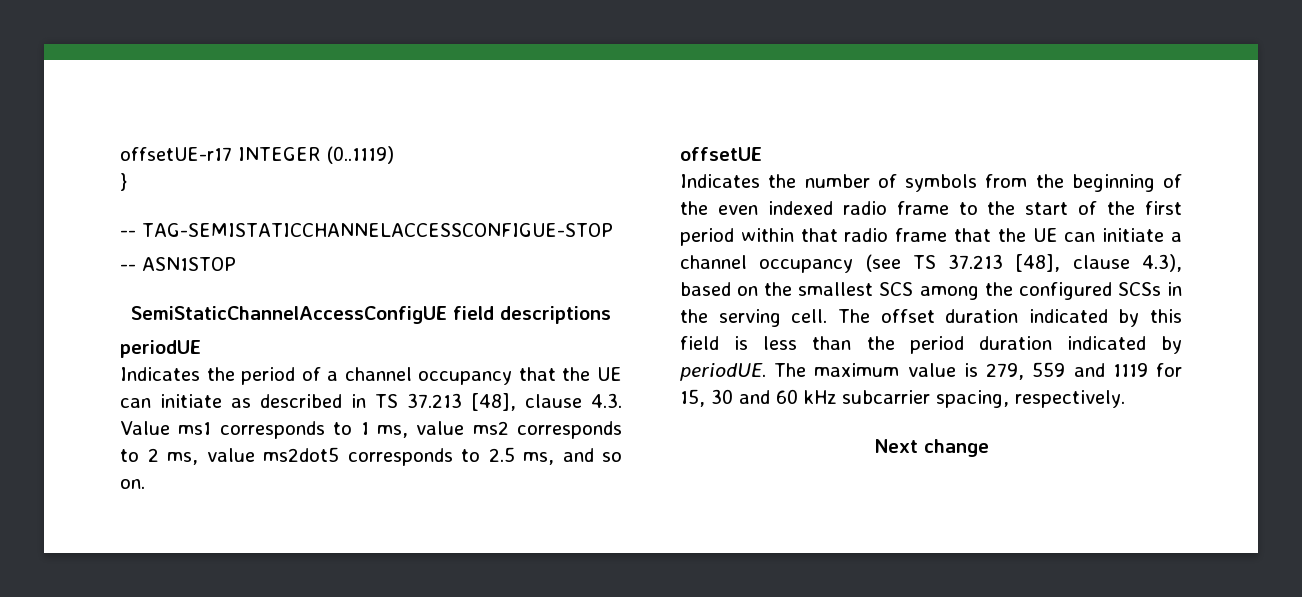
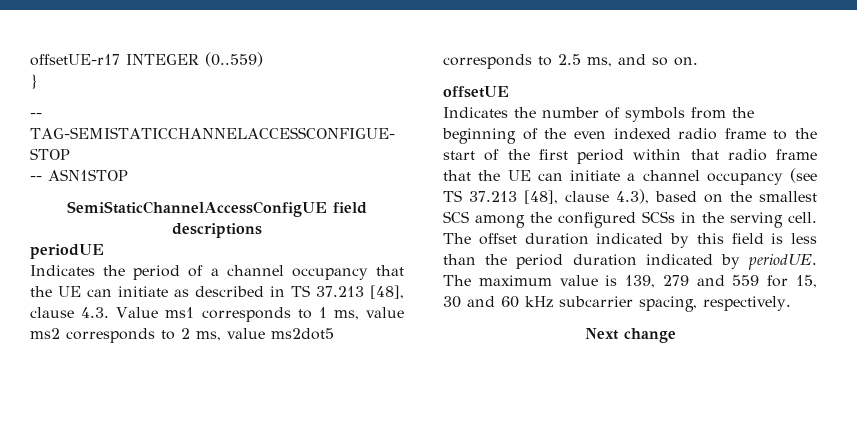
- offsetUE-r17 INTEGER (0..1119)
+ offsetUE-r17 INTEGER (0..559)
- The maximum value is 279, 559 and 1119 for 15, 30 and 60 kHz subcarrier spacing, respectively.
+ The maximum value is 139, 279 and 559 for 15, 30 and 60 kHz subcarrier spacing, respectively.

